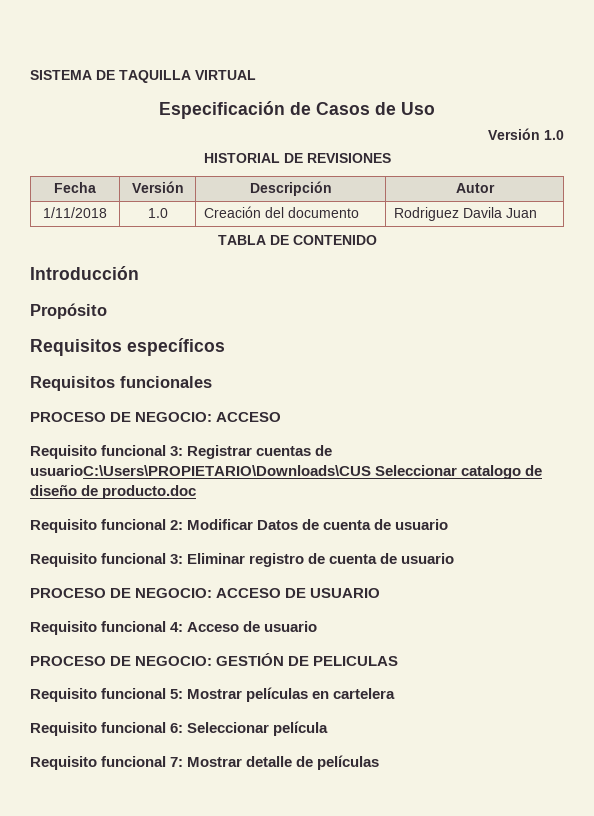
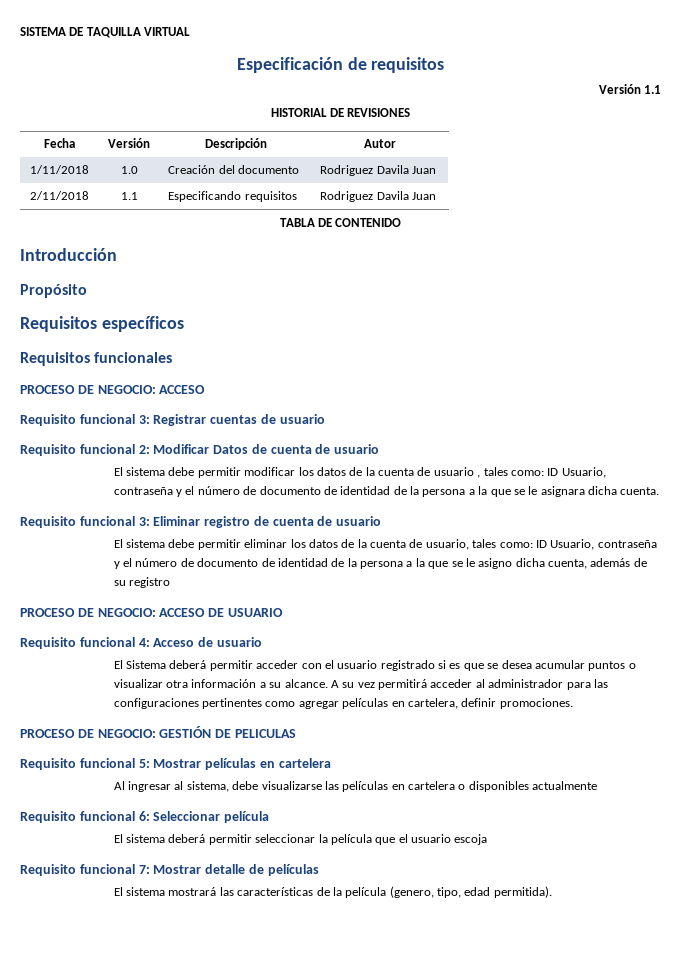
- Especificación de Casos de Uso
- Versión 1.0
+ Especificación de requisitos
+ Versión 1.1
+ 2/11/2018 | 1.1 | Especificando requisitos | Rodriguez Davila Juan
- Requisito funcional 3: Registrar cuentas de usuarioC:\Users\PROPIETARIO\Downloads\CUS Seleccionar catalogo de diseño de producto.doc
+ Requisito funcional 3: Registrar cuentas de usuario
+ El sistema debe permitir modificar los datos de la cuenta de usuario , tales como: ID Usuario, contraseña y el número de documento de identidad de la persona a la que se le asignara dicha cuenta.
+ El sistema debe permitir eliminar los datos de la cuenta de usuario, tales como: ID Usuario, contraseña y el número de documento de identidad de la persona a la que se le asigno dicha cuenta, además de su registro
+ El Sistema deberá permitir acceder con el usuario registrado si es que se desea acumular puntos o visualizar otra información a su alcance. A su vez permitirá acceder al administrador para las configuraciones pertinentes como agregar películas en cartelera, definir promociones.
+ Al ingresar al sistema, debe visualizarse las películas en cartelera o disponibles actualmente
+ El sistema deberá permitir seleccionar la película que el usuario escoja
+ El sistema mostrará las características de la película (genero, tipo, edad permitida).

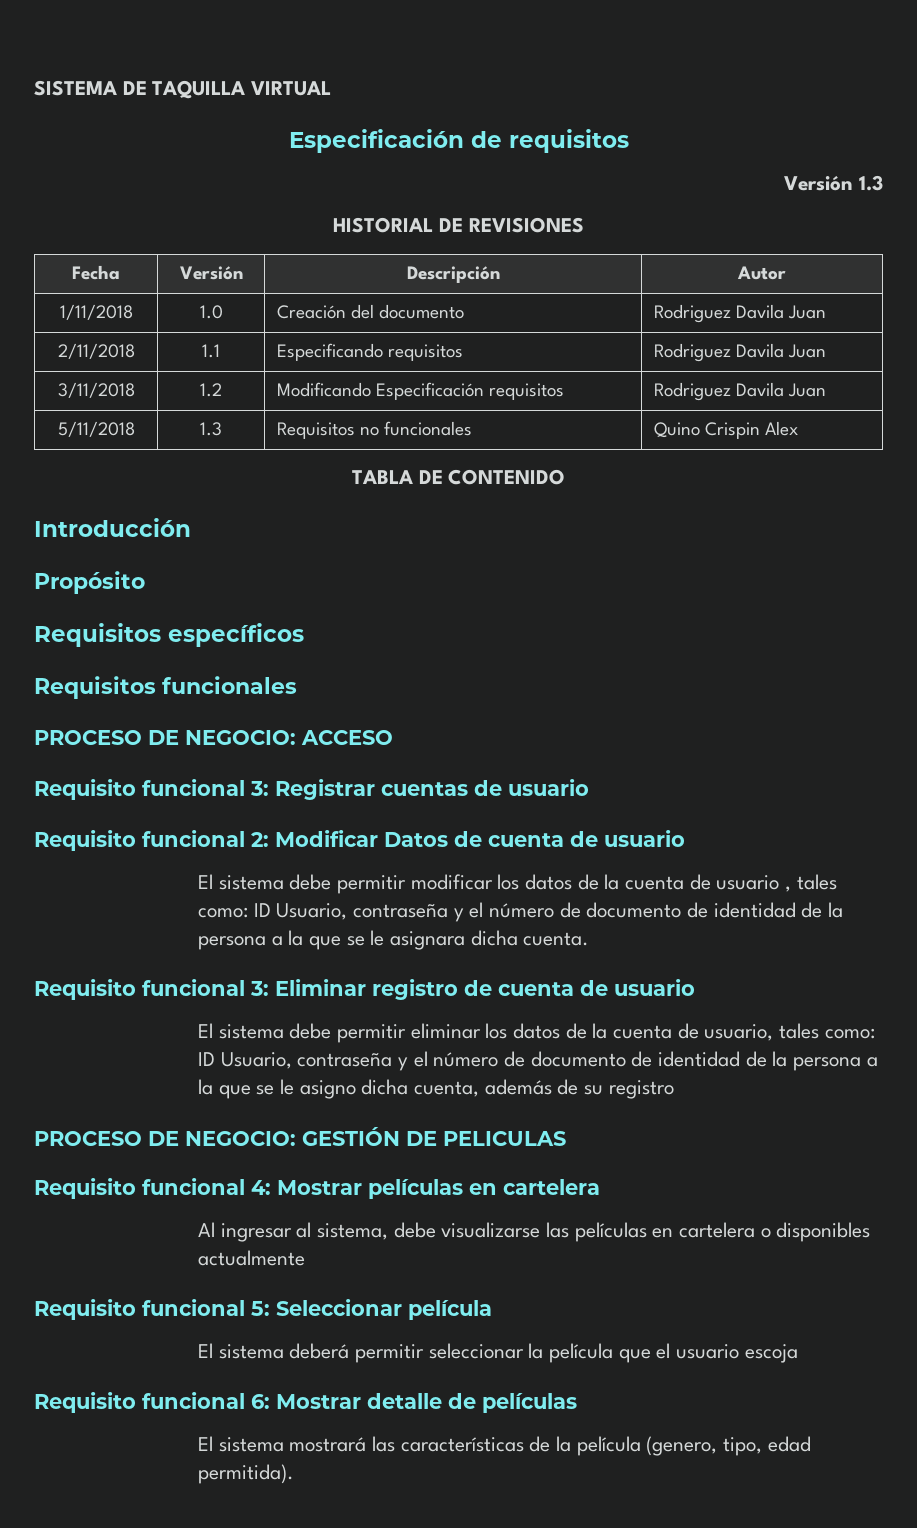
- Versión 1.1
+ Versión 1.3
+ 3/11/2018 | 1.2 | Modificando Especificación requisitos | Rodriguez Davila Juan
+ 5/11/2018 | 1.3 | Requisitos no funcionales | Quino Crispin Alex
- PROCESO DE NEGOCIO: ACCESO DE USUARIO
- Requisito funcional 4: Acceso de usuario
- El Sistema deberá permitir acceder con el usuario registrado si es que se desea acumular puntos o visualizar otra información a su alcance. A su vez permitirá acceder al administrador para las configuraciones pertinentes como agregar películas en cartelera, definir promociones.
- Requisito funcional 5: Mostrar películas en cartelera
+ Requisito funcional 4: Mostrar películas en cartelera
- Requisito funcional 6: Seleccionar película
+ Requisito funcional 5: Seleccionar película
- Requisito funcional 7: Mostrar detalle de películas
+ Requisito funcional 6: Mostrar detalle de películas

